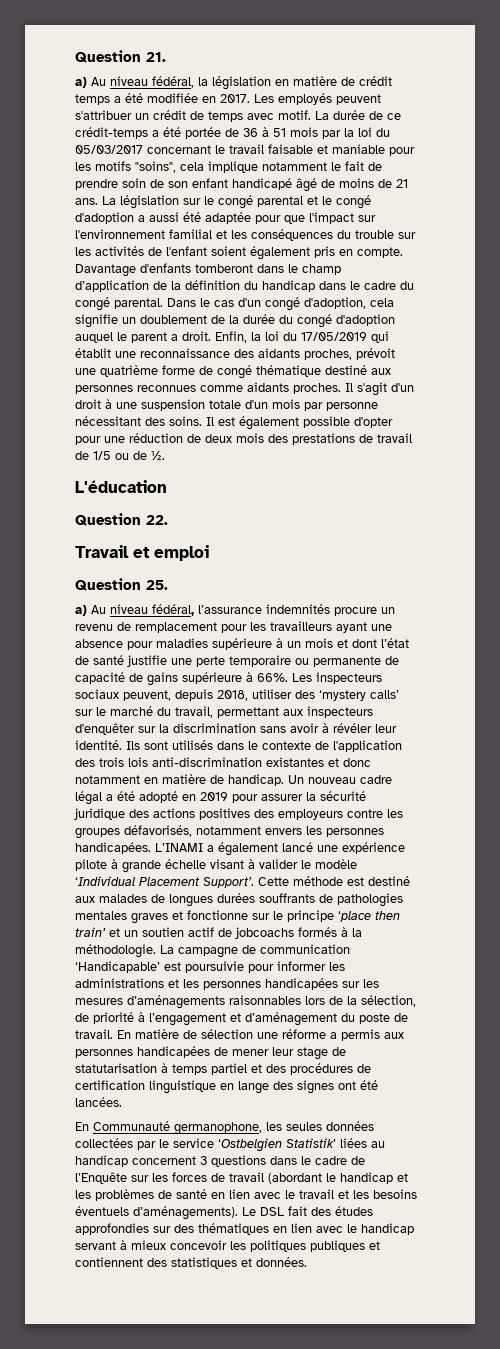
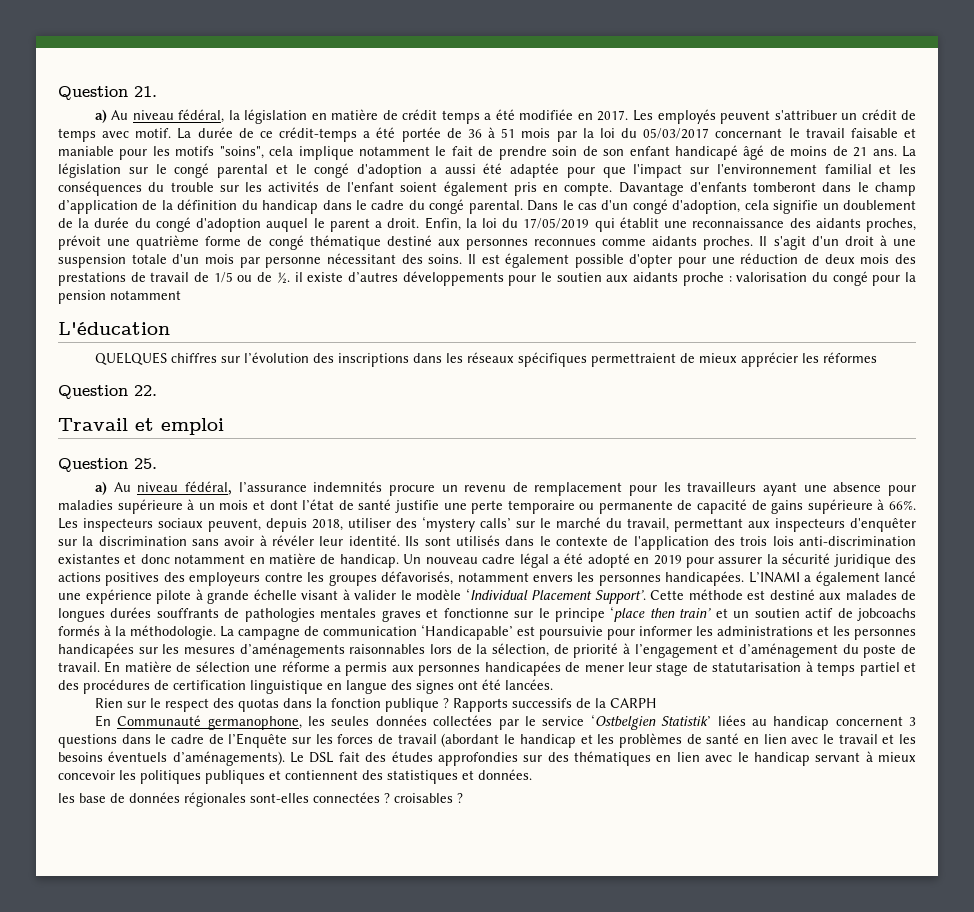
- Il est également possible d'opter pour une réduction de deux mois des prestations de travail de 1/5 ou de ½.
+ Il est également possible d'opter pour une réduction de deux mois des prestations de travail de 1/5 ou de ½. il existe d’autres développements pour le soutien aux aidants proche : valorisation du congé pour la pension notamment
  L'éducation
+ QUELQUES chiffres sur l’évolution des inscriptions dans les réseaux spécifiques permettraient de mieux apprécier les réformes
- En matière de sélection une réforme a permis aux personnes handicapées de mener leur stage de statutarisation à temps partiel et des procédures de certification linguistique en lange des signes ont été lancées.
+ En matière de sélection une réforme a permis aux personnes handicapées de mener leur stage de statutarisation à temps partiel et des procédures de certification linguistique en langue des signes ont été lancées.
+ Rien sur le respect des quotas dans la fonction publique ? Rapports successifs de la CARPH
+ les base de données régionales sont-elles connectées ? croisables ?

